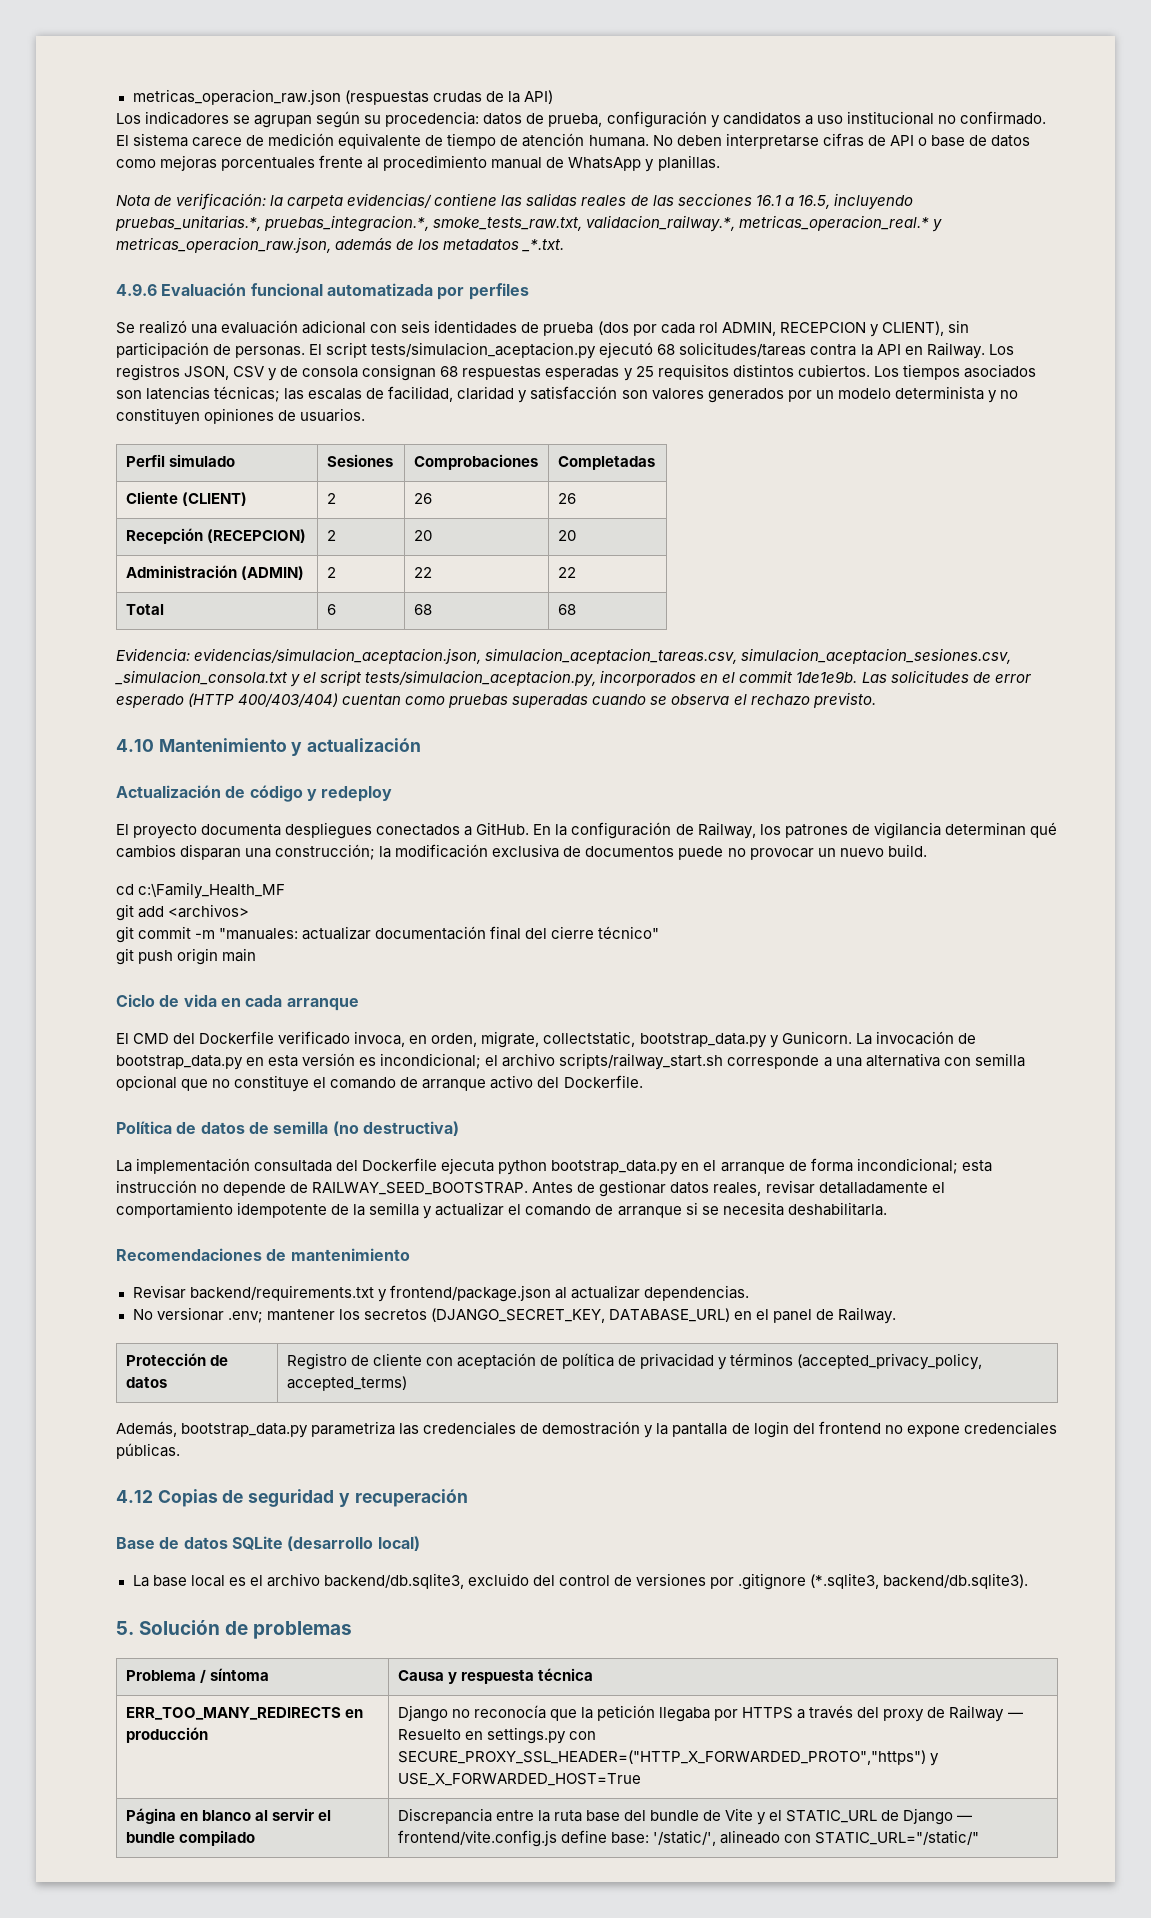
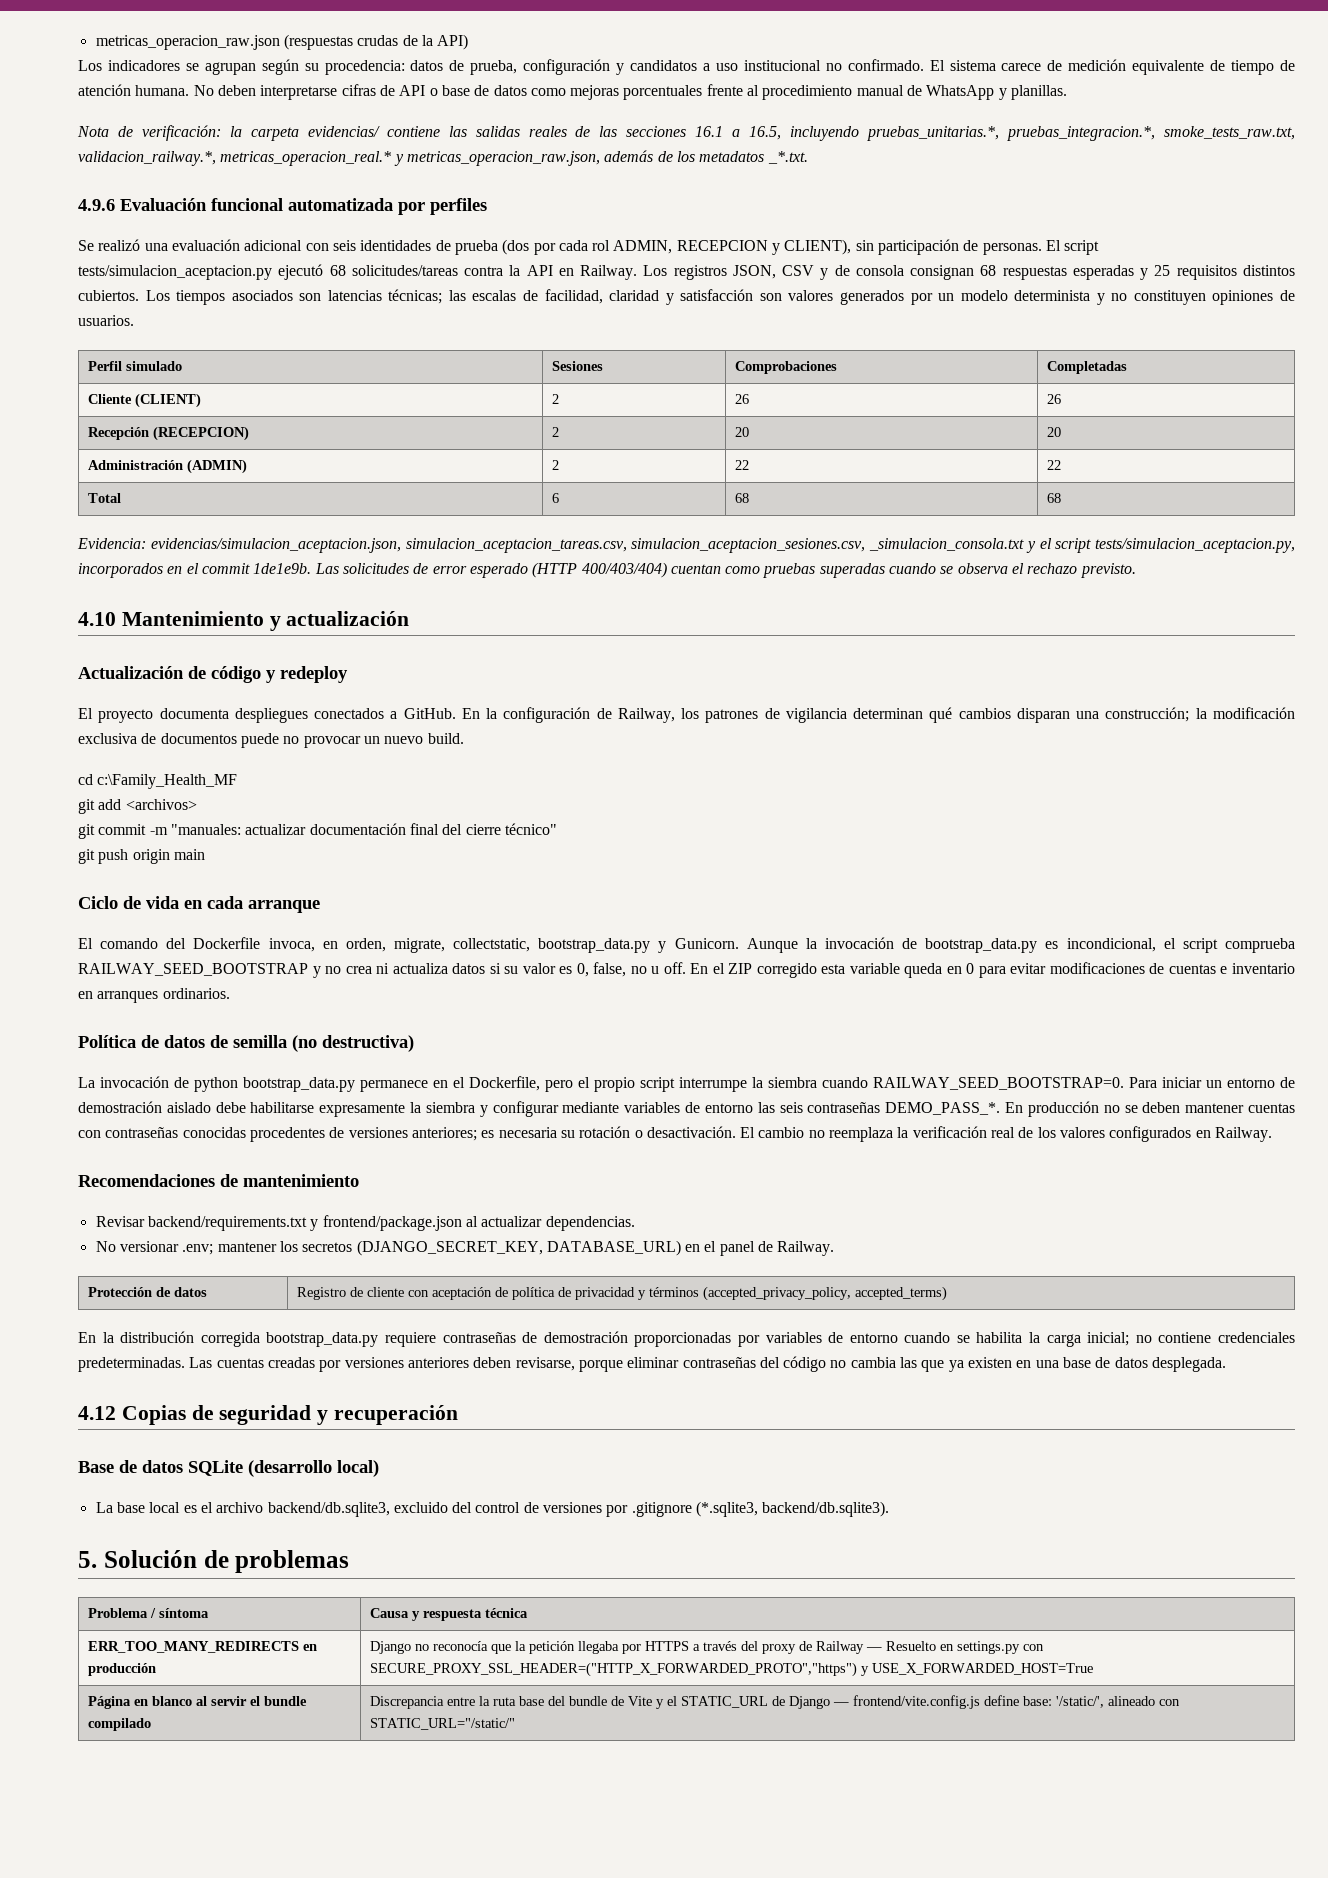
- El CMD del Dockerfile verificado invoca, en orden, migrate, collectstatic, bootstrap_data.py y Gunicorn.
+ El comando del Dockerfile invoca, en orden, migrate, collectstatic, bootstrap_data.py y Gunicorn.
- La invocación de bootstrap_data.py en esta versión es incondicional; el archivo scripts/railway_start.sh corresponde a una alternativa con semilla opcional que no constituye el comando de arranque activo del Dockerfile.
+ Aunque la invocación de bootstrap_data.py es incondicional, el script comprueba RAILWAY_SEED_BOOTSTRAP y no crea ni actualiza datos si su valor es 0, false, no u off. En el ZIP corregido esta variable queda en 0 para evitar modificaciones de cuentas e inventario en arranques ordinarios.
- La implementación consultada del Dockerfile ejecuta python bootstrap_data.py en el arranque de forma incondicional; esta instrucción no depende de RAILWAY_SEED_BOOTSTRAP. Antes de gestionar datos reales, revisar detalladamente el comportamiento idempotente de la semilla y actualizar el comando de arranque si se necesita deshabilitarla.
+ La invocación de python bootstrap_data.py permanece en el Dockerfile, pero el propio script interrumpe la siembra cuando RAILWAY_SEED_BOOTSTRAP=0. Para iniciar un entorno de demostración aislado debe habilitarse expresamente la siembra y configurar mediante variables de entorno las seis contraseñas DEMO_PASS_*. En producción no se deben mantener cuentas con contraseñas conocidas procedentes de versiones anteriores; es necesaria su rotación o desactivación. El cambio no reemplaza la verificación real de los valores configurados en Railway.
- Además, bootstrap_data.py parametriza las credenciales de demostración y la pantalla de login del frontend no expone credenciales públicas.
+ En la distribución corregida bootstrap_data.py requiere contraseñas de demostración proporcionadas por variables de entorno cuando se habilita la carga inicial; no contiene credenciales predeterminadas. Las cuentas creadas por versiones anteriores deben revisarse, porque eliminar contraseñas del código no cambia las que ya existen en una base de datos desplegada.

